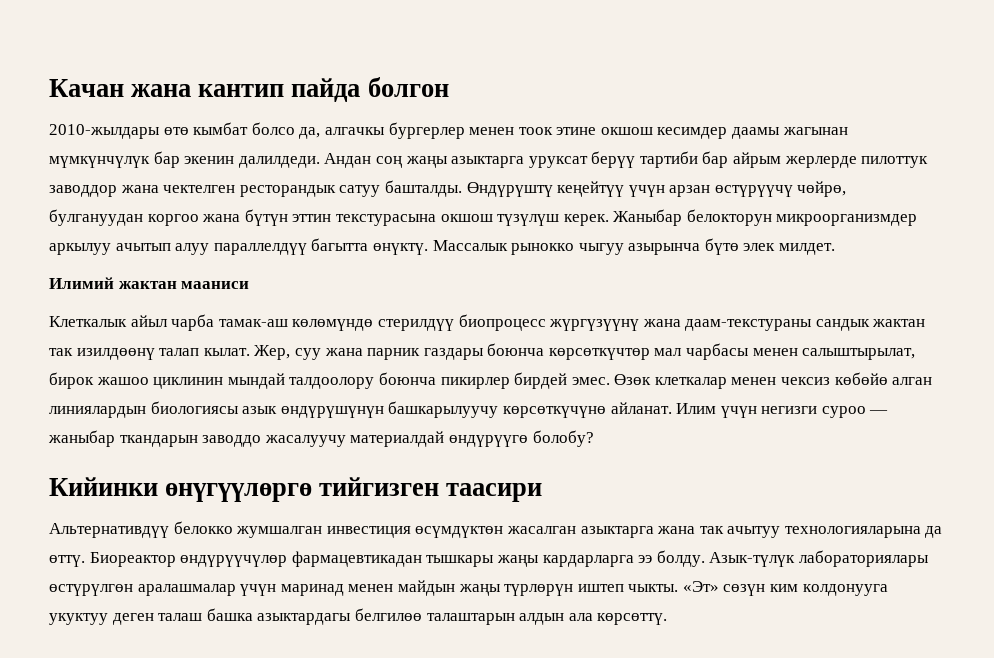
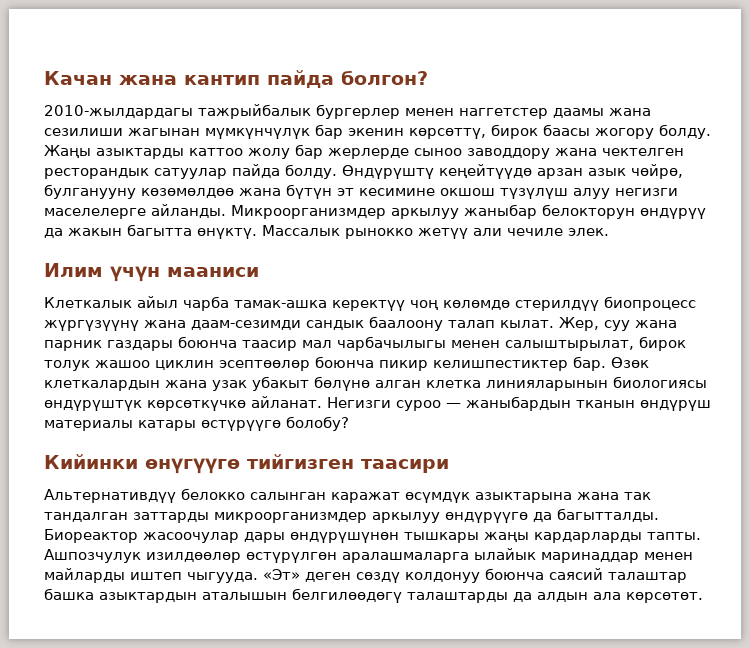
- Качан жана кантип пайда болгон
- 2010-жылдары өтө кымбат болсо да, алгачкы бургерлер менен тоок этине окшош кесимдер даамы жагынан мүмкүнчүлүк бар экенин далилдеди. Андан соң жаңы азыктарга уруксат берүү тартиби бар айрым жерлерде пилоттук заводдор жана чектелген ресторандык сатуу башталды. Өндүрүштү кеңейтүү үчүн арзан өстүрүүчү чөйрө, булгануудан коргоо жана бүтүн эттин текстурасына окшош түзүлүш керек. Жаныбар белокторун микроорганизмдер аркылуу ачытып алуу параллелдүү багытта өнүктү. Массалык рынокко чыгуу азырынча бүтө элек милдет.
- Илимий жактан мааниси
- Клеткалык айыл чарба тамак-аш көлөмүндө стерилдүү биопроцесс жүргүзүүнү жана даам-текстураны сандык жактан так изилдөөнү талап кылат.
+ Качан жана кантип пайда болгон?
+ 2010-жылдардагы тажрыйбалык бургерлер менен наггетстер даамы жана сезилиши жагынан мүмкүнчүлүк бар экенин көрсөттү, бирок баасы жогору болду. Жаңы азыктарды каттоо жолу бар жерлерде сыноо заводдору жана чектелген ресторандык сатуулар пайда болду. Өндүрүштү кеңейтүүдө арзан азык чөйрө, булганууну көзөмөлдөө жана бүтүн эт кесимине окшош түзүлүш алуу негизги маселелерге айланды. Микроорганизмдер аркылуу жаныбар белокторун өндүрүү да жакын багытта өнүктү. Массалык рынокко жетүү али чечиле элек.
+ Илим үчүн мааниси
+ Клеткалык айыл чарба тамак-ашка керектүү чоң көлөмдө стерилдүү биопроцесс жүргүзүүнү жана даам-сезимди сандык баалоону талап кылат.
- Жер, суу жана парник газдары боюнча көрсөткүчтөр мал чарбасы менен салыштырылат, бирок жашоо циклинин мындай талдоолору боюнча пикирлер бирдей эмес. Өзөк клеткалар менен чексиз көбөйө алган линиялардын биологиясы азык өндүрүшүнүн башкарылуучу көрсөткүчүнө айланат. Илим үчүн негизги суроо — жаныбар ткандарын заводдо жасалуучу материалдай өндүрүүгө болобу?
+ Жер, суу жана парник газдары боюнча таасир мал чарбачылыгы менен салыштырылат, бирок толук жашоо циклин эсептөөлөр боюнча пикир келишпестиктер бар. Өзөк клеткалардын жана узак убакыт бөлүнө алган клетка линияларынын биологиясы өндүрүштүк көрсөткүчкө айланат. Негизги суроо — жаныбардын тканын өндүрүш материалы катары өстүрүүгө болобу?
- Кийинки өнүгүүлөргө тийгизген таасири
+ Кийинки өнүгүүгө тийгизген таасири
- Альтернативдүү белокко жумшалган инвестиция өсүмдүктөн жасалган азыктарга жана так ачытуу технологияларына да өттү. Биореактор өндүрүүчүлөр фармацевтикадан тышкары жаңы кардарларга ээ болду. Азык-түлүк лабораториялары өстүрүлгөн аралашмалар үчүн маринад менен майдын жаңы түрлөрүн иштеп чыкты. «Эт» сөзүн ким колдонууга укуктуу деген талаш башка азыктардагы белгилөө талаштарын алдын ала көрсөттү.
+ Альтернативдүү белокко салынган каражат өсүмдүк азыктарына жана так тандалган заттарды микроорганизмдер аркылуу өндүрүүгө да багытталды. Биореактор жасоочулар дары өндүрүшүнөн тышкары жаңы кардарларды тапты. Ашпозчулук изилдөөлөр өстүрүлгөн аралашмаларга ылайык маринаддар менен майларды иштеп чыгууда. «Эт» деген сөздү колдонуу боюнча саясий талаштар башка азыктардын аталышын белгилөөдөгү талаштарды да алдын ала көрсөтөт.

